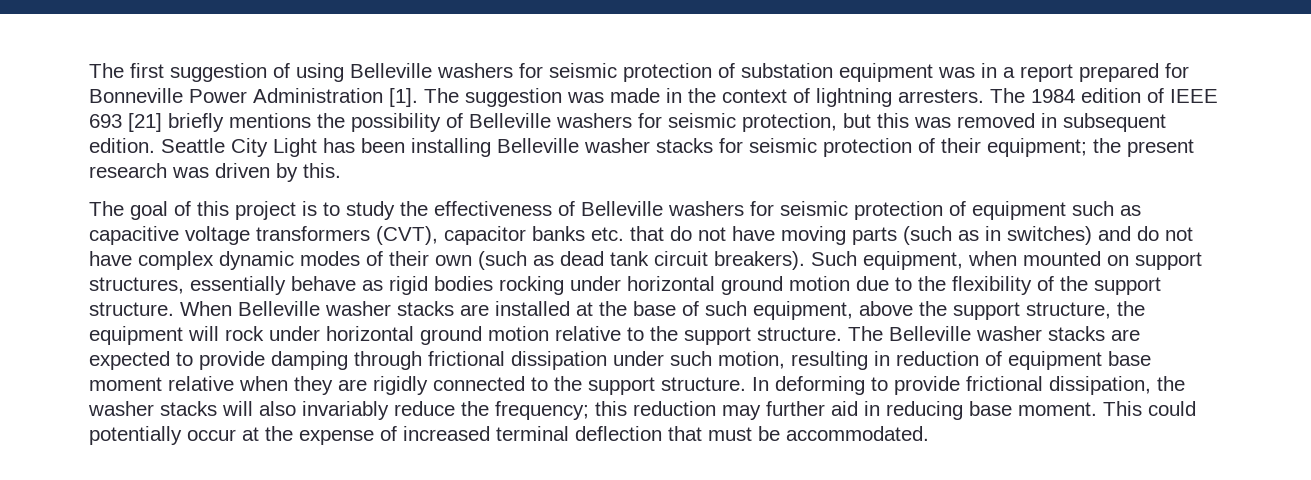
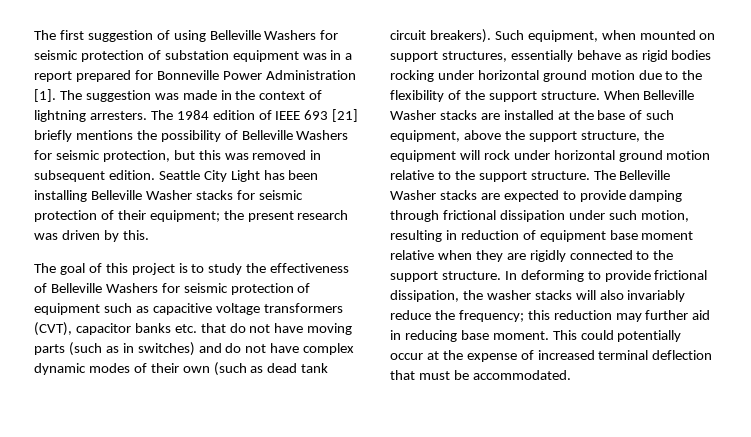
- The first suggestion of using Belleville washers for seismic protection of substation equipment was in a report prepared for Bonneville Power Administration [1].
+ The first suggestion of using Belleville Washers for seismic protection of substation equipment was in a report prepared for Bonneville Power Administration [1].
- The 1984 edition of IEEE 693 [21] briefly mentions the possibility of Belleville washers for seismic protection, but this was removed in subsequent edition.
+ The 1984 edition of IEEE 693 [21] briefly mentions the possibility of Belleville Washers for seismic protection, but this was removed in subsequent edition.
- Seattle City Light has been installing Belleville washer stacks for seismic protection of their equipment; the present research was driven by this.
+ Seattle City Light has been installing Belleville Washer stacks for seismic protection of their equipment; the present research was driven by this.
- The goal of this project is to study the effectiveness of Belleville washers for seismic protection of equipment such as capacitive voltage transformers (CVT), capacitor banks etc. that do not have moving parts (such as in switches) and do not have complex dynamic modes of their own (such as dead tank circuit breakers).
+ The goal of this project is to study the effectiveness of Belleville Washers for seismic protection of equipment such as capacitive voltage transformers (CVT), capacitor banks etc. that do not have moving parts (such as in switches) and do not have complex dynamic modes of their own (such as dead tank circuit breakers).
- When Belleville washer stacks are installed at the base of such equipment, above the support structure, the equipment will rock under horizontal ground motion relative to the support structure.
+ When Belleville Washer stacks are installed at the base of such equipment, above the support structure, the equipment will rock under horizontal ground motion relative to the support structure.
- The Belleville washer stacks are expected to provide damping through frictional dissipation under such motion, resulting in reduction of equipment base moment relative when they are rigidly connected to the support structure.
+ The Belleville Washer stacks are expected to provide damping through frictional dissipation under such motion, resulting in reduction of equipment base moment relative when they are rigidly connected to the support structure.

